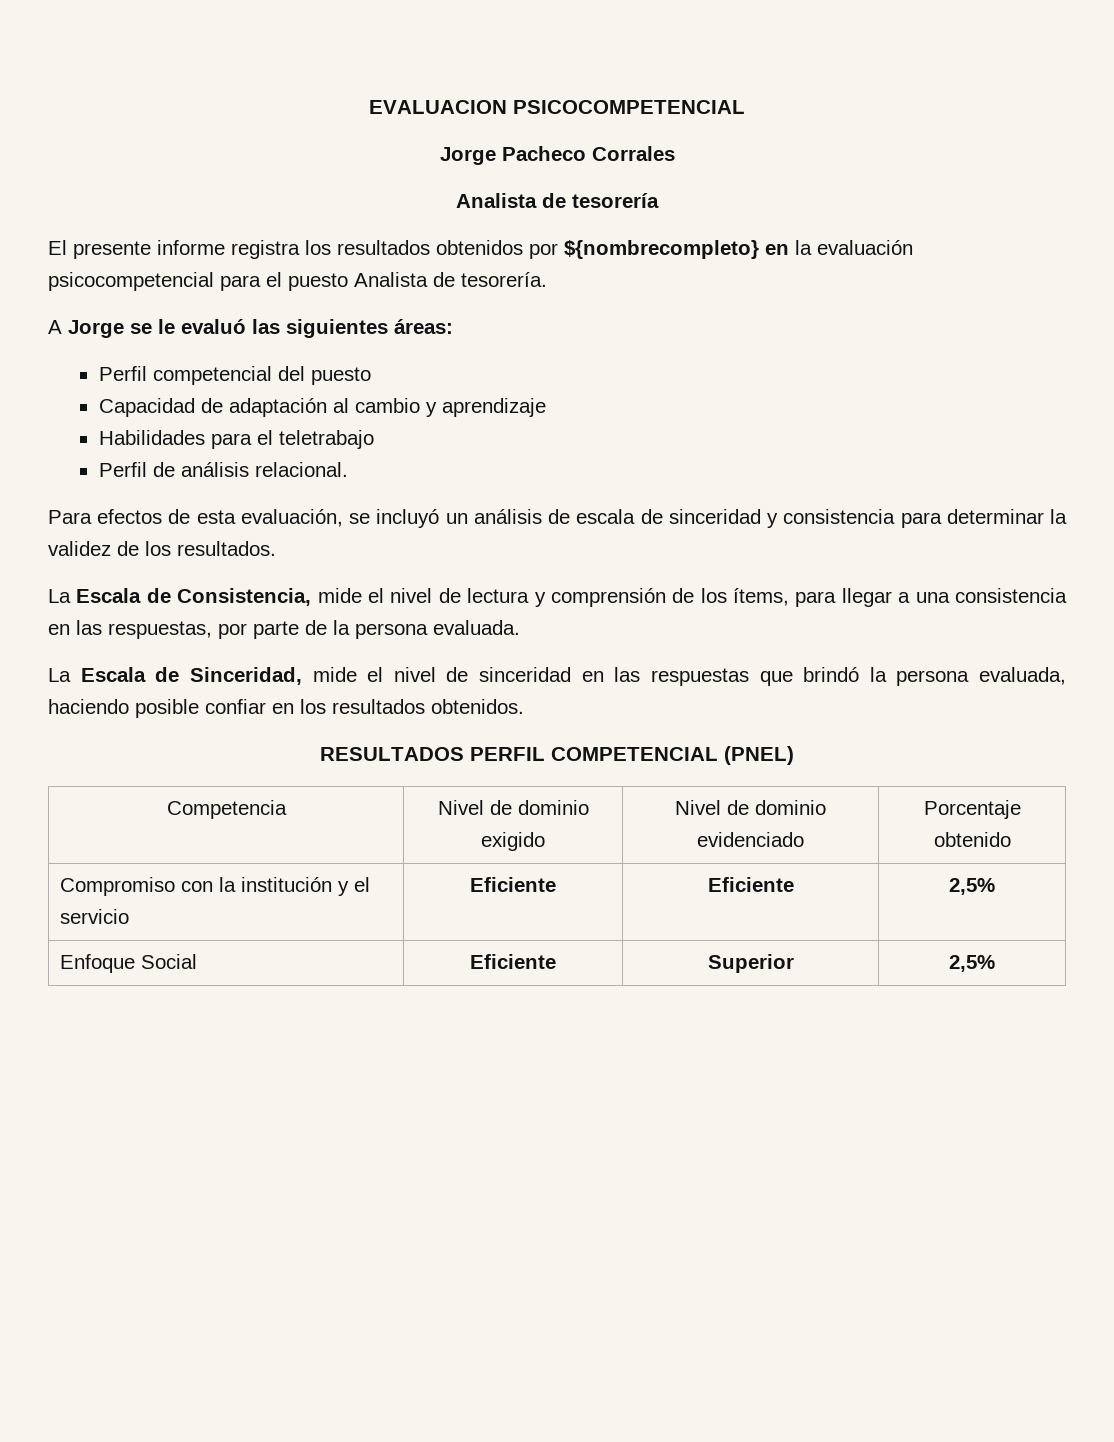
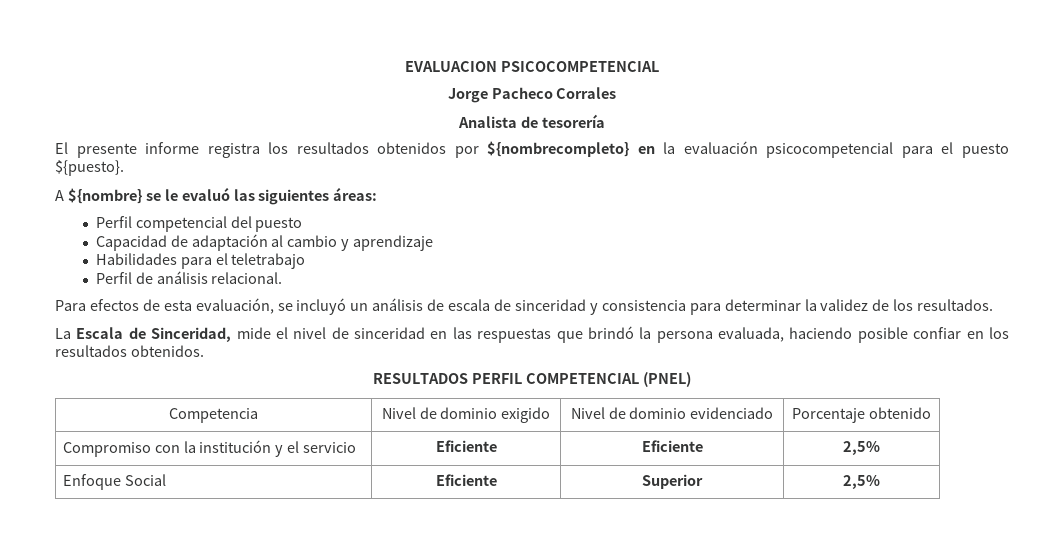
- El presente informe registra los resultados obtenidos por ${nombrecompleto} en la evaluación psicocompetencial para el puesto Analista de tesorería.
+ El presente informe registra los resultados obtenidos por ${nombrecompleto} en la evaluación psicocompetencial para el puesto ${puesto}.
- A Jorge se le evaluó las siguientes áreas:
+ A ${nombre} se le evaluó las siguientes áreas:
- La Escala de Consistencia, mide el nivel de lectura y comprensión de los ítems, para llegar a una consistencia en las respuestas, por parte de la persona evaluada.

